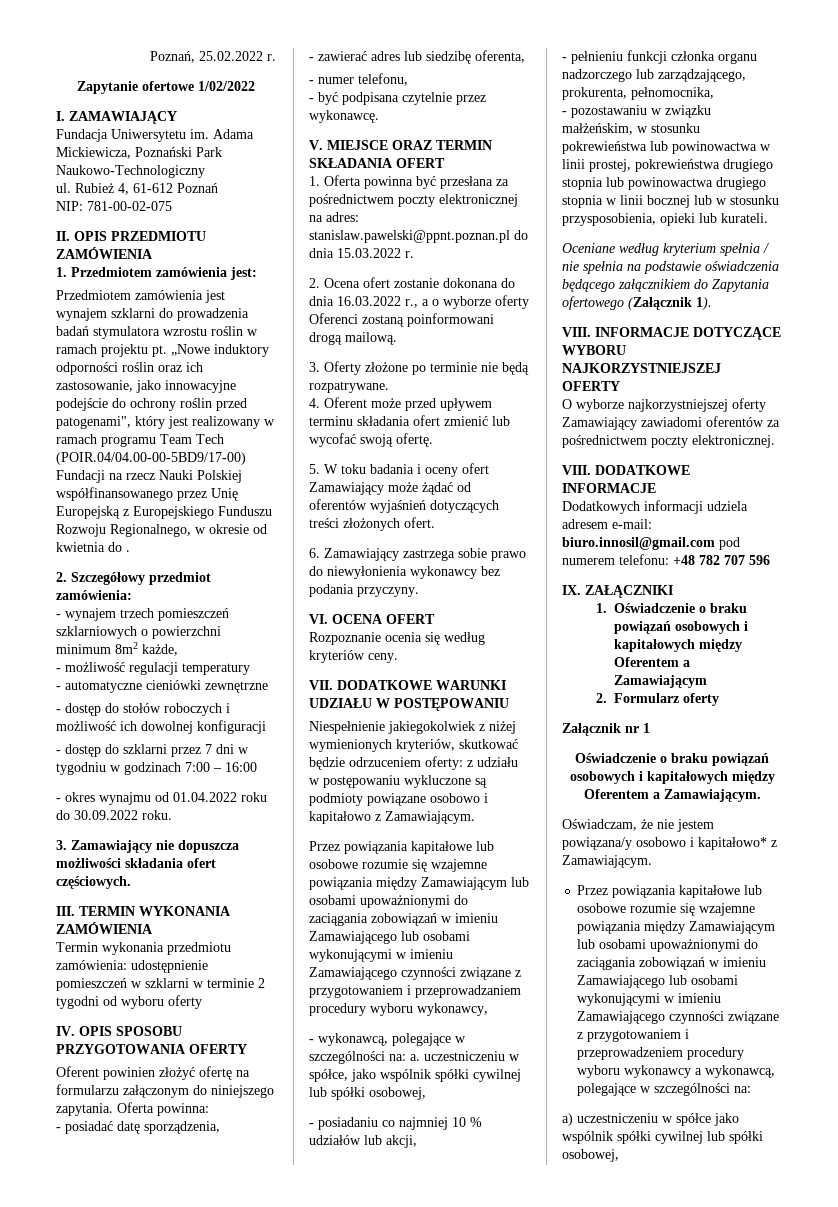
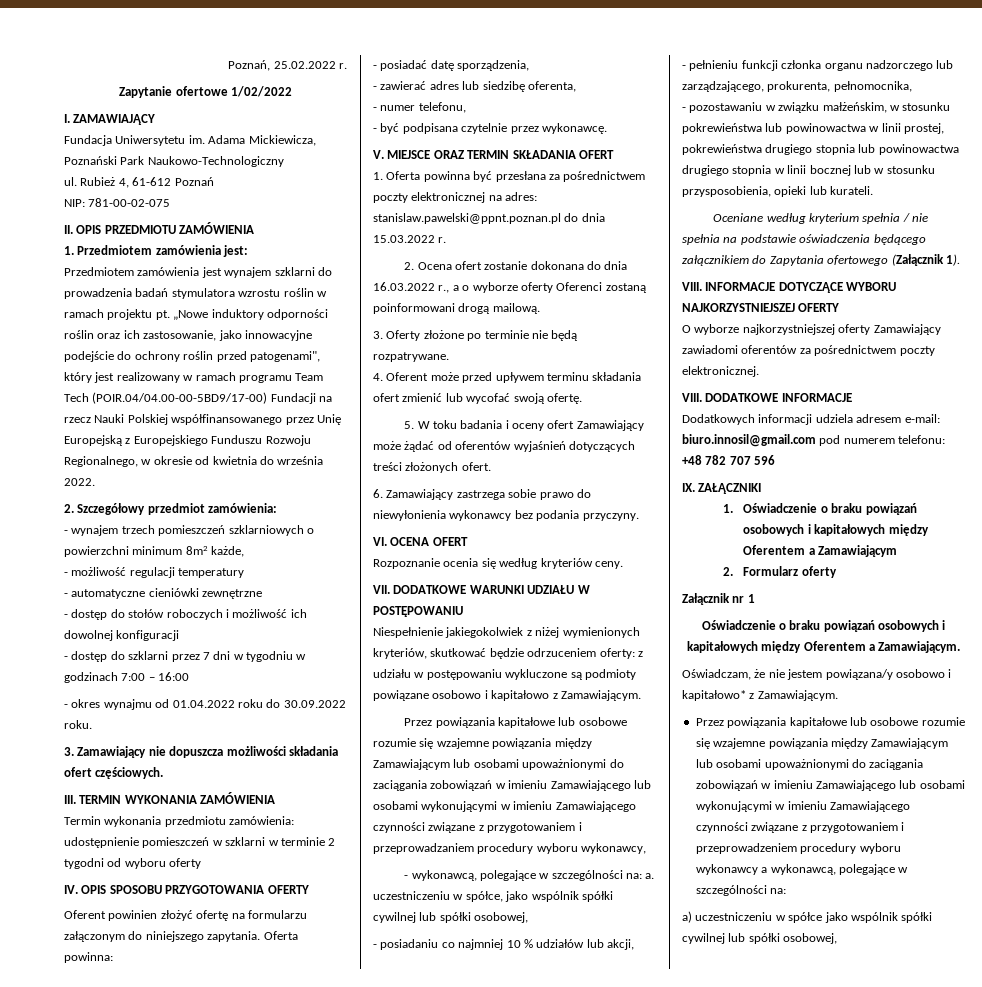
- „Nowe induktory odporności roślin oraz ich zastosowanie, jako innowacyjne podejście do ochrony roślin przed patogenami", który jest realizowany w ramach programu Team Tech (POIR.04/04.00-00-5BD9/17-00) Fundacji na rzecz Nauki Polskiej współfinansowanego przez Unię Europejską z Europejskiego Funduszu Rozwoju Regionalnego, w okresie od kwietnia do .
+ „Nowe induktory odporności roślin oraz ich zastosowanie, jako innowacyjne podejście do ochrony roślin przed patogenami", który jest realizowany w ramach programu Team Tech (POIR.04/04.00-00-5BD9/17-00) Fundacji na rzecz Nauki Polskiej współfinansowanego przez Unię Europejską z Europejskiego Funduszu Rozwoju Regionalnego, w okresie od kwietnia do września 2022.

